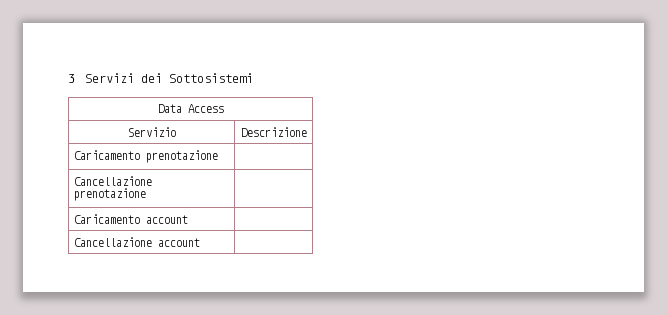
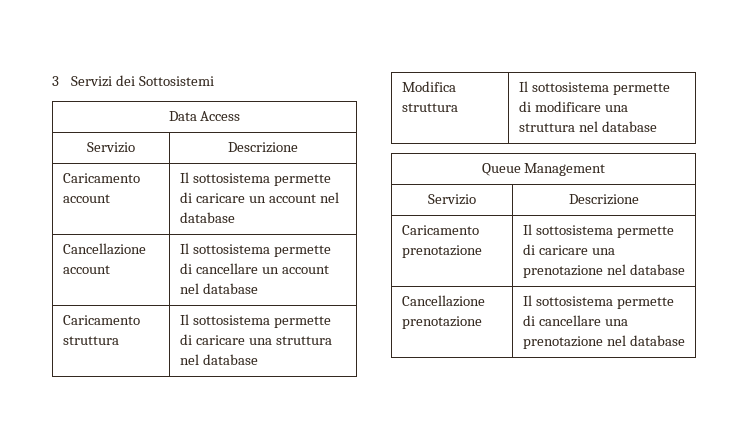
- Caricamento prenotazione |
- Cancellazione prenotazione |
- Caricamento account |
- Cancellazione account |
+ Caricamento account | Il sottosistema permette di caricare un account nel database
+ Cancellazione account | Il sottosistema permette di cancellare un account nel database
+ Caricamento struttura | Il sottosistema permette di caricare una struttura nel database
+ Modifica struttura | Il sottosistema permette di modificare una struttura nel database
+ Queue Management
+ Servizio | Descrizione
+ Caricamento prenotazione | Il sottosistema permette di caricare una prenotazione nel database
+ Cancellazione prenotazione | Il sottosistema permette di cancellare una prenotazione nel database

